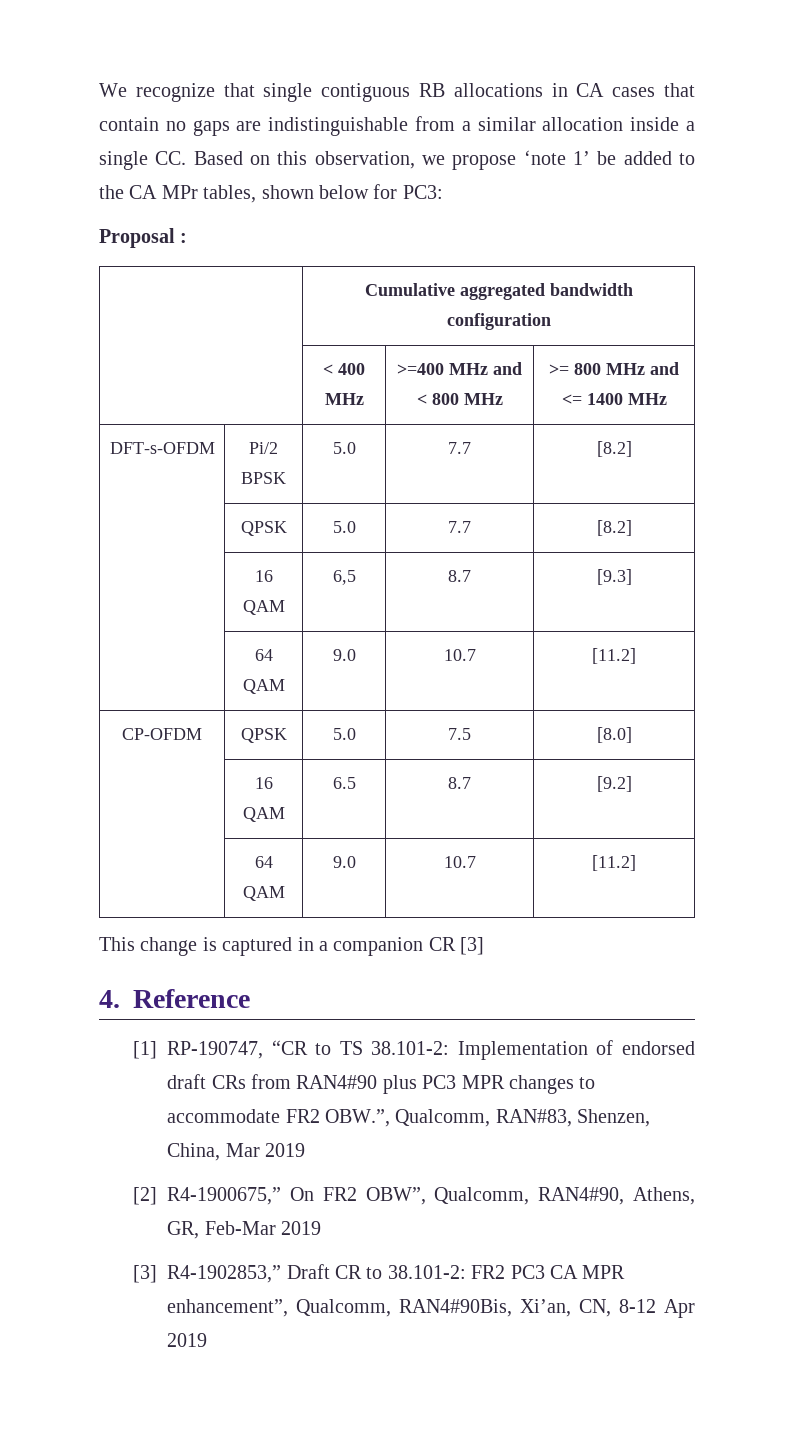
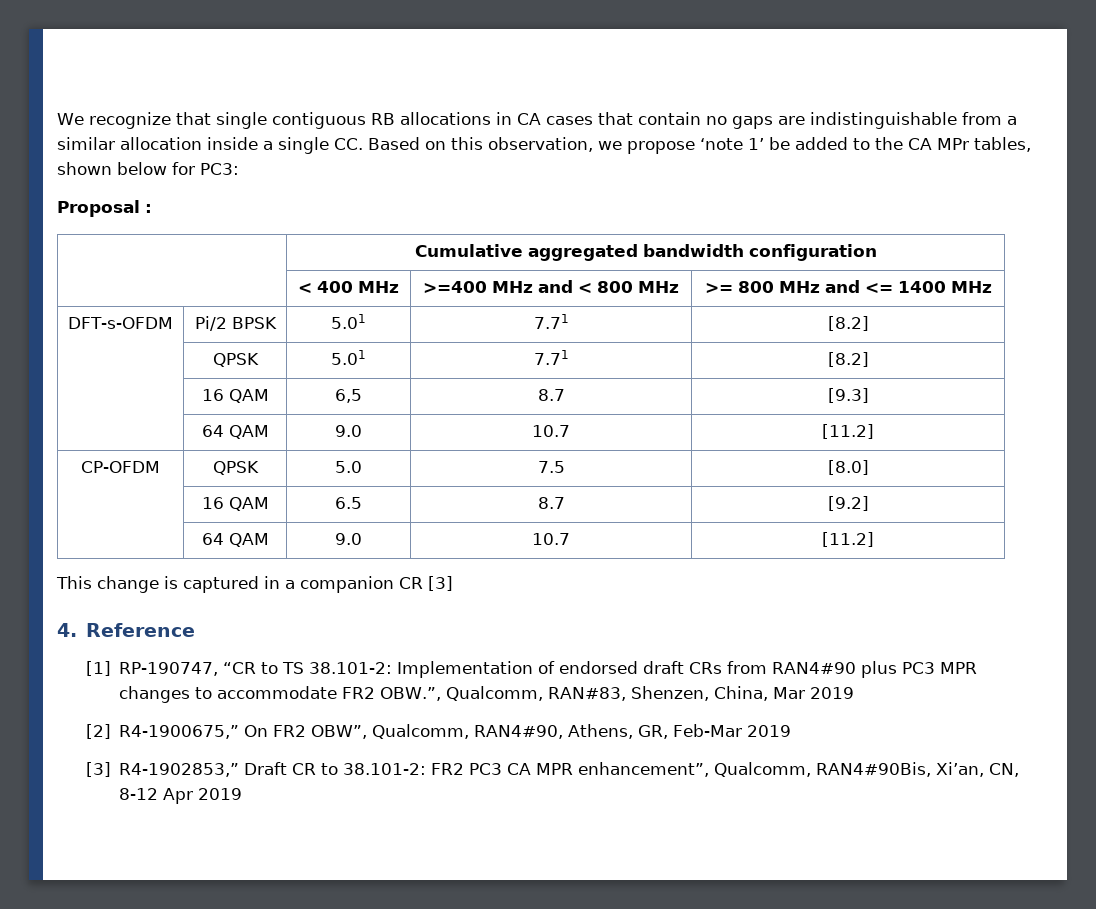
- DFT-s-OFDM | Pi/2 BPSK | 5.0 | 7.7 | [8.2]
+ DFT-s-OFDM | Pi/2 BPSK | 5.01 | 7.71 | [8.2]
- | QPSK | 5.0 | 7.7 | [8.2]
+ | QPSK | 5.01 | 7.71 | [8.2]

